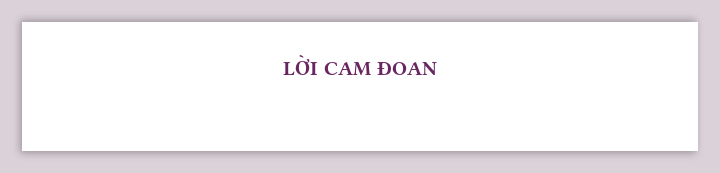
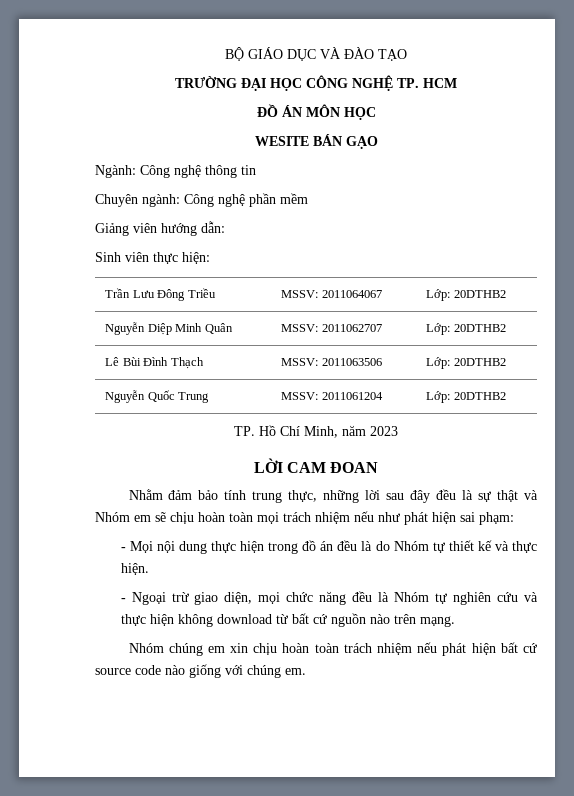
+ BỘ GIÁO DỤC VÀ ĐÀO TẠO
+ TRƯỜNG ĐẠI HỌC CÔNG NGHỆ TP. HCM
+ ĐỒ ÁN MÔN HỌC
+ WESITE BÁN GẠO
+ Ngành: Công nghệ thông tin
+ Chuyên ngành: Công nghệ phần mềm
+ Giảng viên hướng dẫn:
+ Sinh viên thực hiện:
+ Trần Lưu Đông Triều | MSSV: 2011064067 | Lớp: 20DTHB2
+ Nguyễn Diệp Minh Quân | MSSV: 2011062707 | Lớp: 20DTHB2
+ Lê Bùi Đình Thạch | MSSV: 2011063506 | Lớp: 20DTHB2
+ Nguyễn Quốc Trung | MSSV: 2011061204 | Lớp: 20DTHB2
+ TP. Hồ Chí Minh, năm 2023
  LỜI CAM ĐOAN
+ Nhằm đảm bảo tính trung thực, những lời sau đây đều là sự thật và Nhóm em sẽ chịu hoàn toàn mọi trách nhiệm nếu như phát hiện sai phạm:
+ - Mọi nội dung thực hiện trong đồ án đều là do Nhóm tự thiết kế và thực hiện.
+ - Ngoại trừ giao diện, mọi chức năng đều là Nhóm tự nghiên cứu và thực hiện không download từ bất cứ nguồn nào trên mạng.
+ Nhóm chúng em xin chịu hoàn toàn trách nhiệm nếu phát hiện bất cứ source code nào giống với chúng em.

